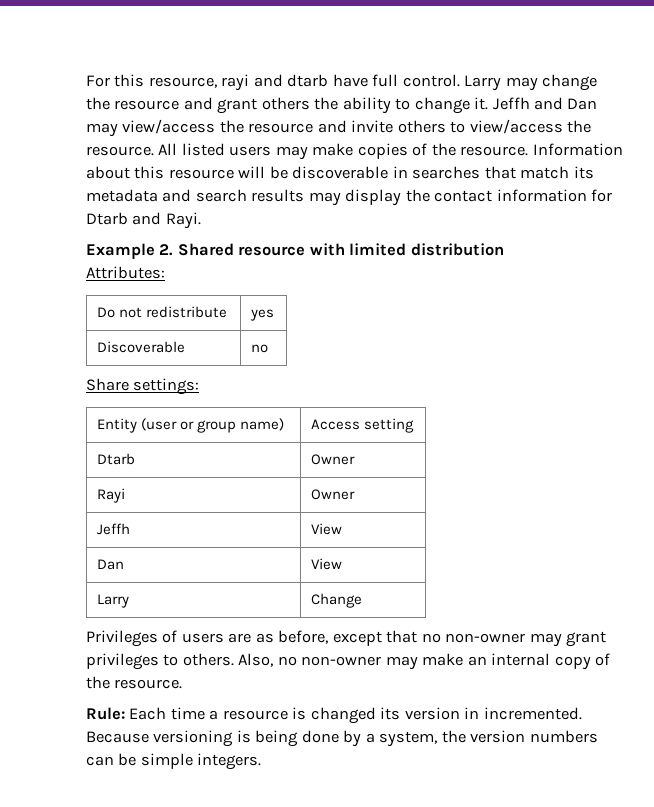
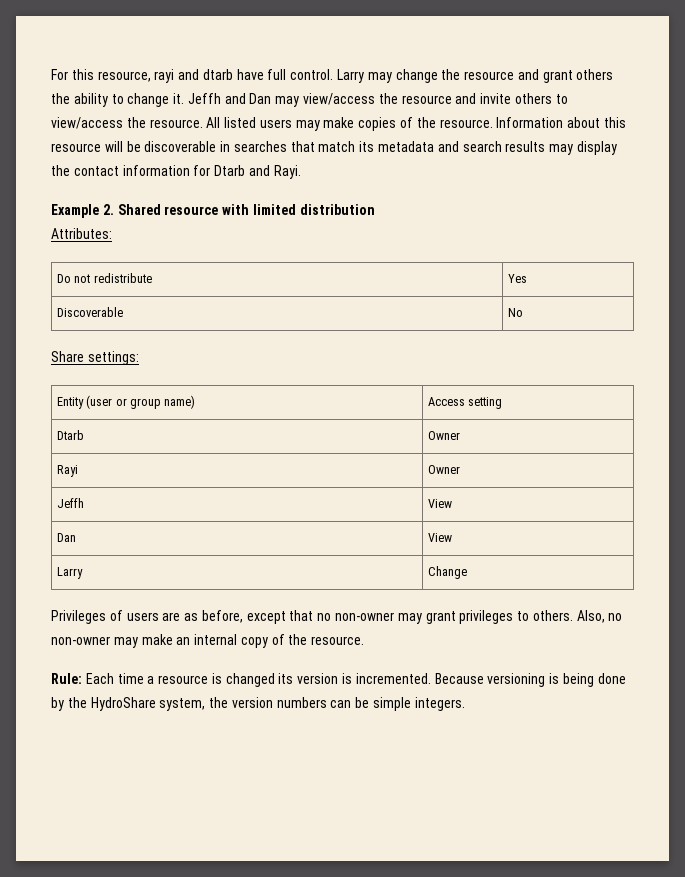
- Do not redistribute | yes
+ Do not redistribute | Yes
- Discoverable | no
+ Discoverable | No
- Rule: Each time a resource is changed its version in incremented.
+ Rule: Each time a resource is changed its version is incremented.
- Because versioning is being done by a system, the version numbers can be simple integers.
+ Because versioning is being done by the HydroShare system, the version numbers can be simple integers.

